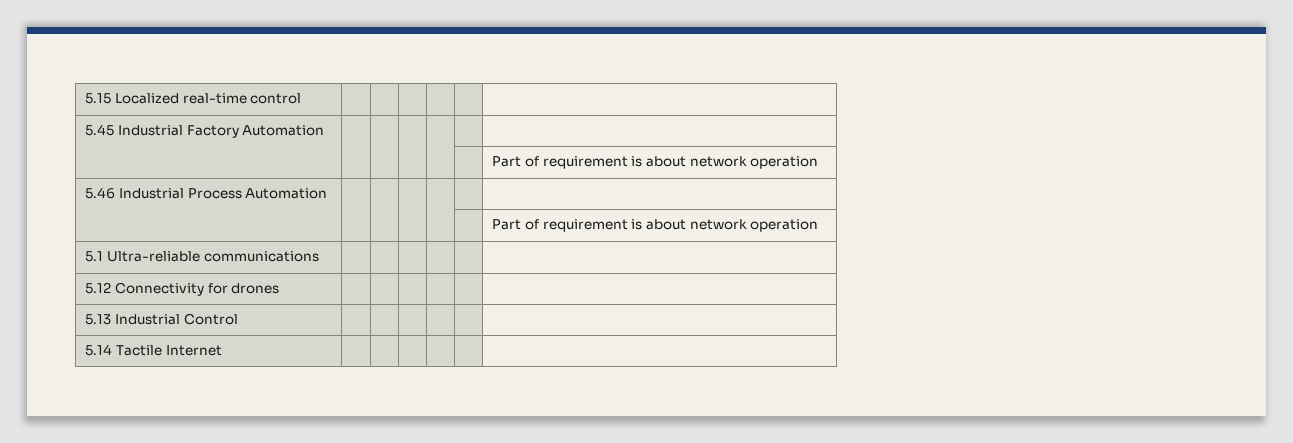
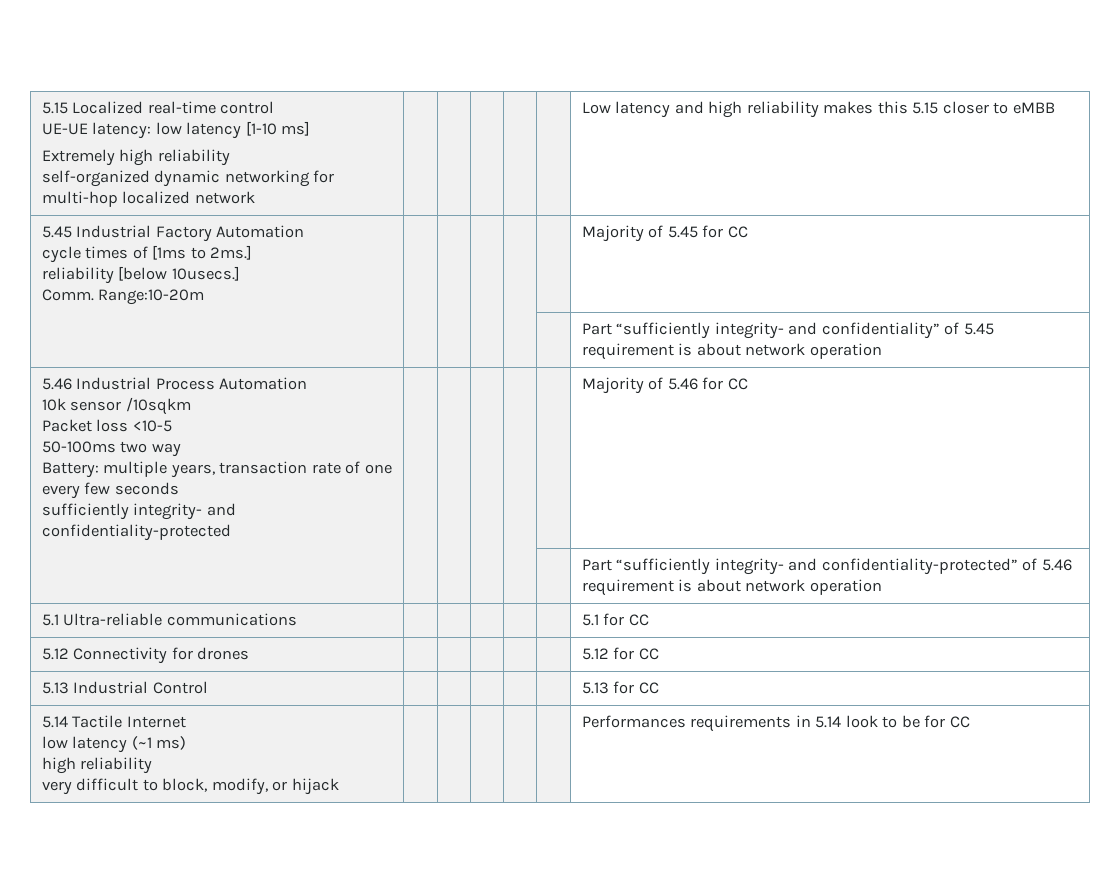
- 5.15 Localized real-time control | | | | | |
- 5.45 Industrial Factory Automation | | | | | |
- | | | | | | Part of requirement is about network operation
+ 5.15 Localized real-time control
+ UE-UE latency: low latency [1-10 ms]
+ Extremely high reliability
+ self-organized dynamic networking for multi-hop localized network | | | | | | Low latency and high reliability makes this 5.15 closer to eMBB
+ 5.45 Industrial Factory Automation
+ cycle times of [1ms to 2ms.]
+ reliability [below 10usecs.]
+ Comm. Range:10-20m | | | | | | Majority of 5.45 for CC
+ | | | | | | Part “sufficiently integrity- and confidentiality” of 5.45 requirement is about network operation
- 5.46 Industrial Process Automation | | | | | |
- | | | | | | Part of requirement is about network operation
+ 5.46 Industrial Process Automation
+ 10k sensor /10sqkm
+ Packet loss <10-5
+ 50-100ms two way
+ Battery: multiple years, transaction rate of one every few seconds
+ sufficiently integrity- and confidentiality-protected | | | | | | Majority of 5.46 for CC
+ | | | | | | Part “sufficiently integrity- and confidentiality-protected” of 5.46 requirement is about network operation
- 5.1 Ultra-reliable communications | | | | | |
+ 5.1 Ultra-reliable communications | | | | | | 5.1 for CC
- 5.12 Connectivity for drones | | | | | |
+ 5.12 Connectivity for drones | | | | | | 5.12 for CC
- 5.13 Industrial Control | | | | | |
+ 5.13 Industrial Control | | | | | | 5.13 for CC
- 5.14 Tactile Internet | | | | | |
+ 5.14 Tactile Internet
+ low latency (~1 ms)
+ high reliability
+ very difficult to block, modify, or hijack | | | | | | Performances requirements in 5.14 look to be for CC

